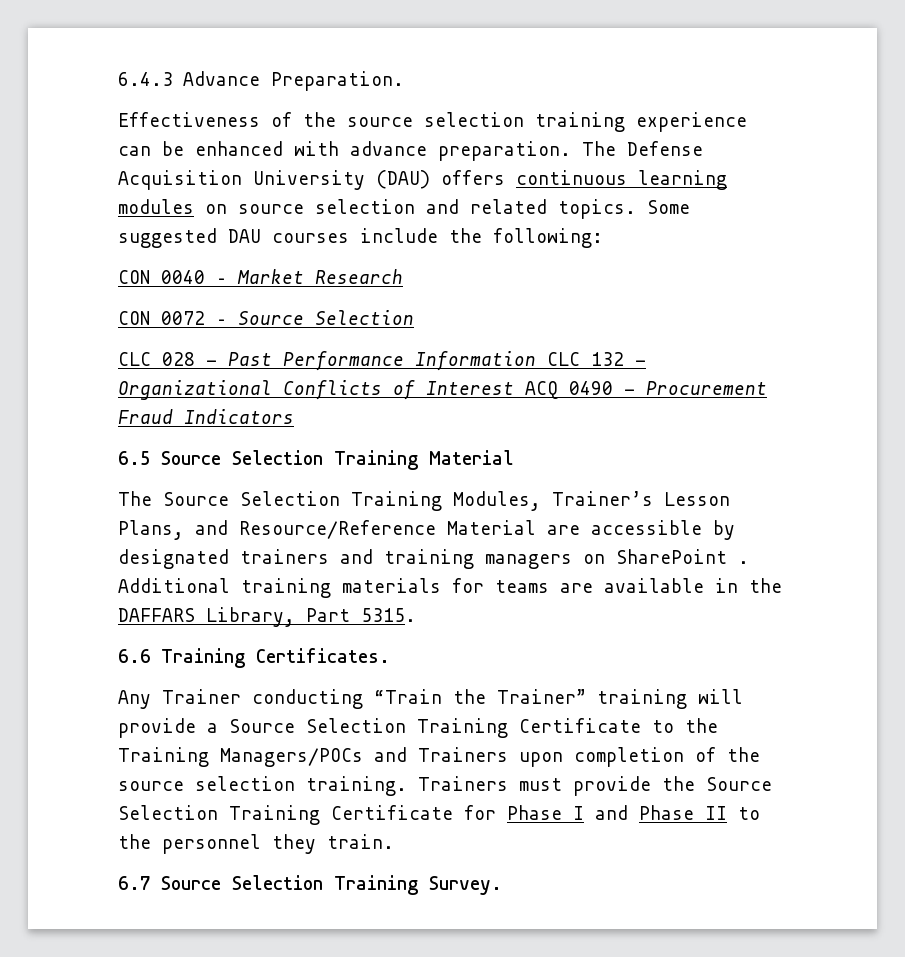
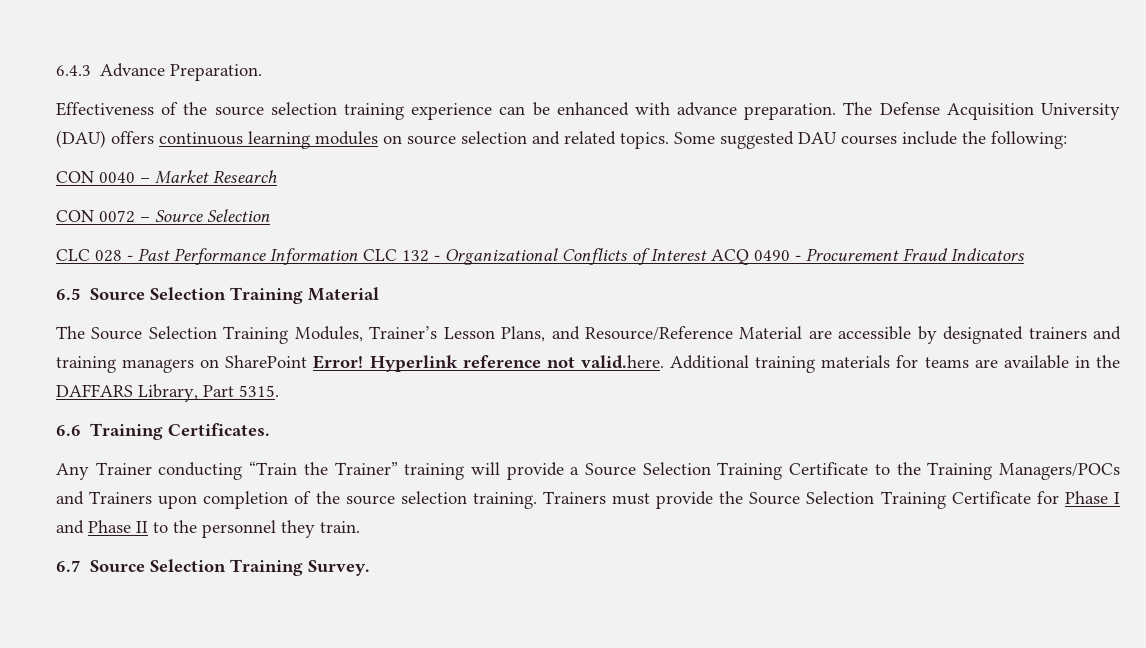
- The Source Selection Training Modules, Trainer’s Lesson Plans, and Resource/Reference Material are accessible by designated trainers and training managers on SharePoint . Additional training materials for teams are available in the DAFFARS Library, Part 5315.
+ The Source Selection Training Modules, Trainer’s Lesson Plans, and Resource/Reference Material are accessible by designated trainers and training managers on SharePoint Error! Hyperlink reference not valid.here. Additional training materials for teams are available in the DAFFARS Library, Part 5315.

